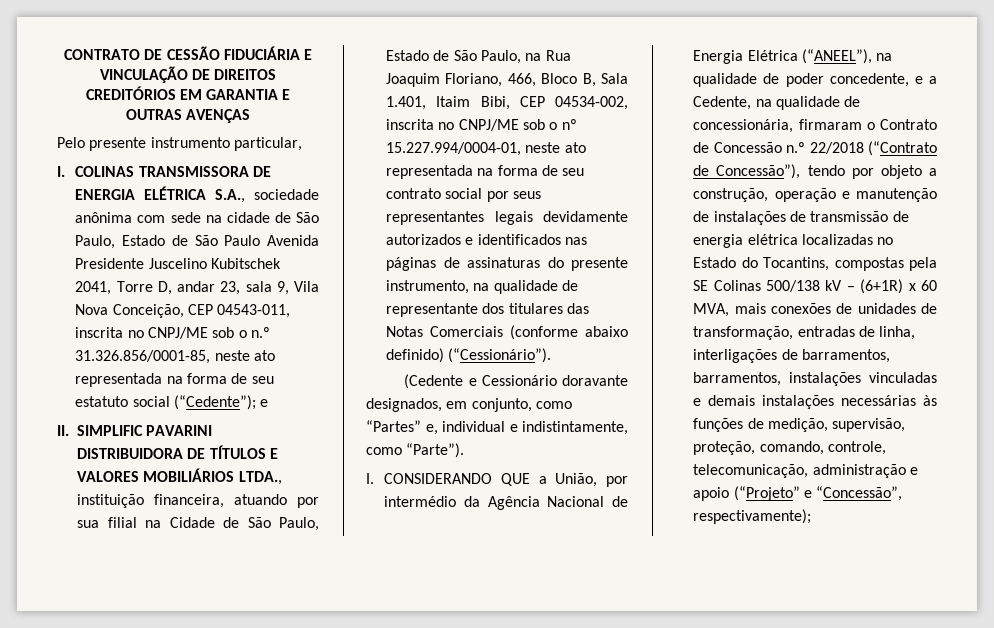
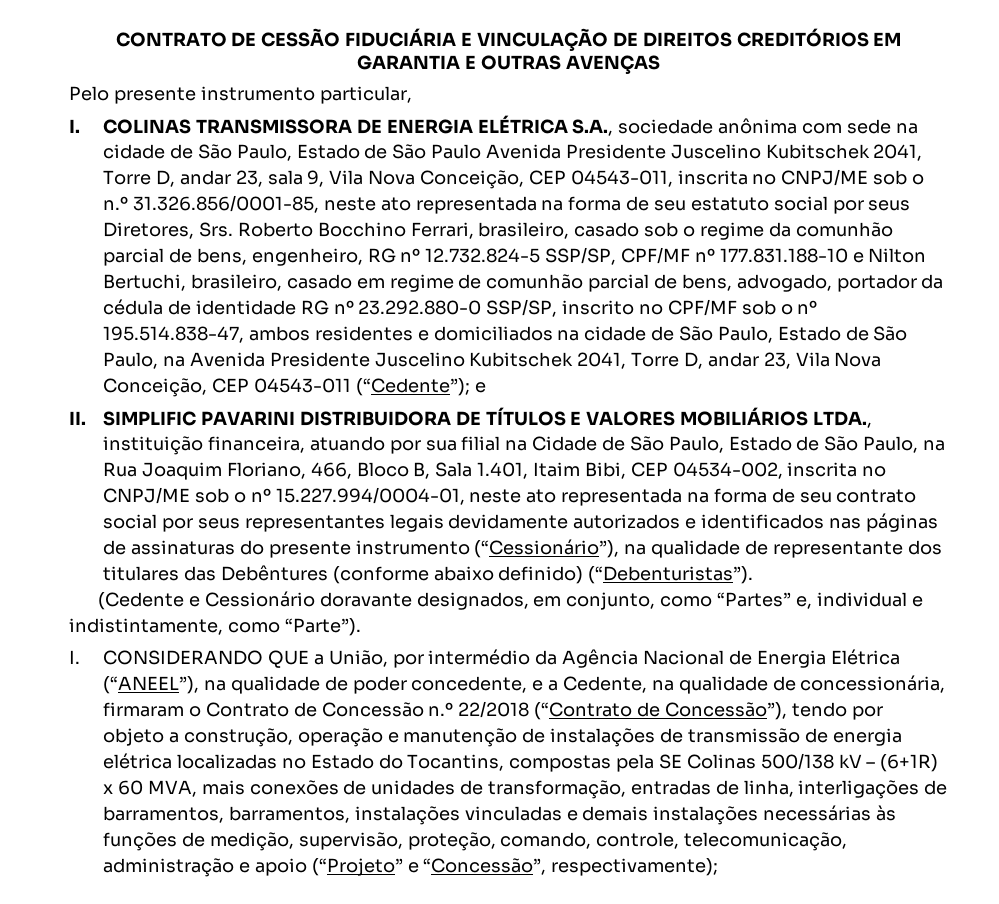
- I. COLINAS TRANSMISSORA DE ENERGIA ELÉTRICA S.A., sociedade anônima com sede na cidade de São Paulo, Estado de São Paulo Avenida Presidente Juscelino Kubitschek 2041, Torre D, andar 23, sala 9, Vila Nova Conceição, CEP 04543-011, inscrita no CNPJ/ME sob o n.º 31.326.856/0001-85, neste ato representada na forma de seu estatuto social (“Cedente”); e
+ I. COLINAS TRANSMISSORA DE ENERGIA ELÉTRICA S.A., sociedade anônima com sede na cidade de São Paulo, Estado de São Paulo Avenida Presidente Juscelino Kubitschek 2041, Torre D, andar 23, sala 9, Vila Nova Conceição, CEP 04543-011, inscrita no CNPJ/ME sob o n.º 31.326.856/0001-85, neste ato representada na forma de seu estatuto social por seus Diretores, Srs. Roberto Bocchino Ferrari, brasileiro, casado sob o regime da comunhão parcial de bens, engenheiro, RG nº 12.732.824-5 SSP/SP, CPF/MF nº 177.831.188-10 e Nilton Bertuchi, brasileiro, casado em regime de comunhão parcial de bens, advogado, portador da cédula de identidade RG nº 23.292.880-0 SSP/SP, inscrito no CPF/MF sob o nº 195.514.838-47, ambos residentes e domiciliados na cidade de São Paulo, Estado de São Paulo, na Avenida Presidente Juscelino Kubitschek 2041, Torre D, andar 23, Vila Nova Conceição, CEP 04543-011 (“Cedente”); e
- II. SIMPLIFIC PAVARINI DISTRIBUIDORA DE TÍTULOS E VALORES MOBILIÁRIOS LTDA., instituição financeira, atuando por sua filial na Cidade de São Paulo, Estado de São Paulo, na Rua Joaquim Floriano, 466, Bloco B, Sala 1.401, Itaim Bibi, CEP 04534-002, inscrita no CNPJ/ME sob o nº 15.227.994/0004-01, neste ato representada na forma de seu contrato social por seus representantes legais devidamente autorizados e identificados nas páginas de assinaturas do presente instrumento, na qualidade de representante dos titulares das Notas Comerciais (conforme abaixo definido) (“Cessionário”).
+ II. SIMPLIFIC PAVARINI DISTRIBUIDORA DE TÍTULOS E VALORES MOBILIÁRIOS LTDA., instituição financeira, atuando por sua filial na Cidade de São Paulo, Estado de São Paulo, na Rua Joaquim Floriano, 466, Bloco B, Sala 1.401, Itaim Bibi, CEP 04534-002, inscrita no CNPJ/ME sob o nº 15.227.994/0004-01, neste ato representada na forma de seu contrato social por seus representantes legais devidamente autorizados e identificados nas páginas de assinaturas do presente instrumento (“Cessionário”), na qualidade de representante dos titulares das Debêntures (conforme abaixo definido) (“Debenturistas”).

